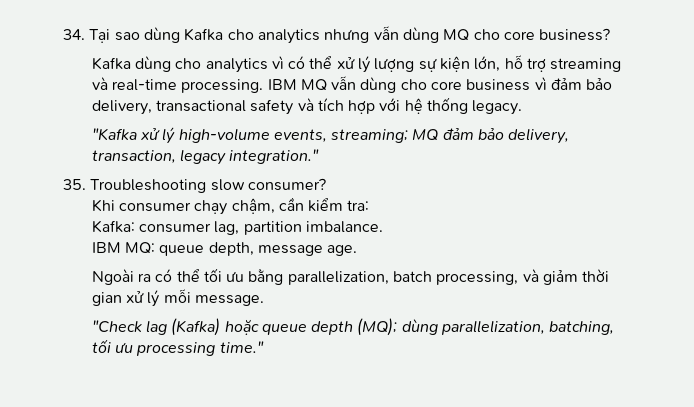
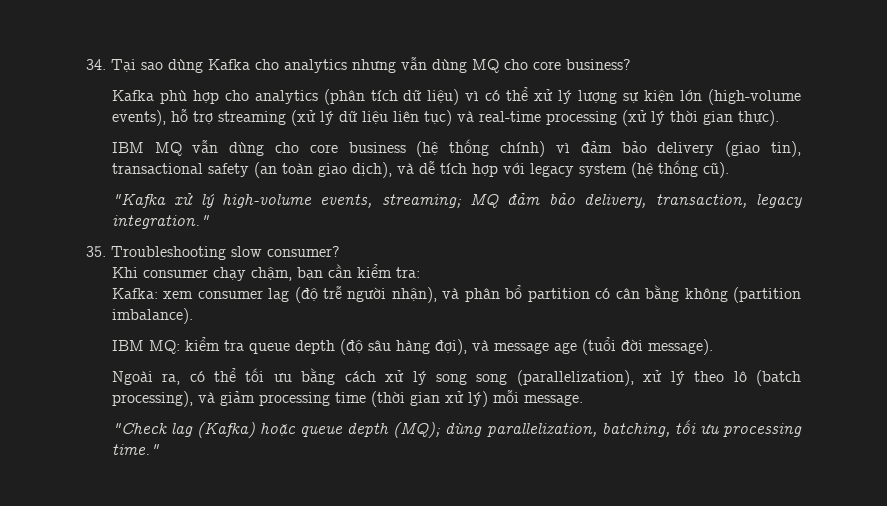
- Kafka dùng cho analytics vì có thể xử lý lượng sự kiện lớn, hỗ trợ streaming và real-time processing. IBM MQ vẫn dùng cho core business vì đảm bảo delivery, transactional safety và tích hợp với hệ thống legacy.
+ Kafka phù hợp cho analytics (phân tích dữ liệu) vì có thể xử lý lượng sự kiện lớn (high-volume events), hỗ trợ streaming (xử lý dữ liệu liên tục) và real-time processing (xử lý thời gian thực).
+ IBM MQ vẫn dùng cho core business (hệ thống chính) vì đảm bảo delivery (giao tin), transactional safety (an toàn giao dịch), và dễ tích hợp với legacy system (hệ thống cũ).
- Khi consumer chạy chậm, cần kiểm tra:
+ Khi consumer chạy chậm, bạn cần kiểm tra:
- Kafka: consumer lag, partition imbalance.
- IBM MQ: queue depth, message age.
+ Kafka: xem consumer lag (độ trễ người nhận), và phân bổ partition có cân bằng không (partition imbalance).
+ IBM MQ: kiểm tra queue depth (độ sâu hàng đợi), và message age (tuổi đời message).
- Ngoài ra có thể tối ưu bằng parallelization, batch processing, và giảm thời gian xử lý mỗi message.
+ Ngoài ra, có thể tối ưu bằng cách xử lý song song (parallelization), xử lý theo lô (batch processing), và giảm processing time (thời gian xử lý) mỗi message.

